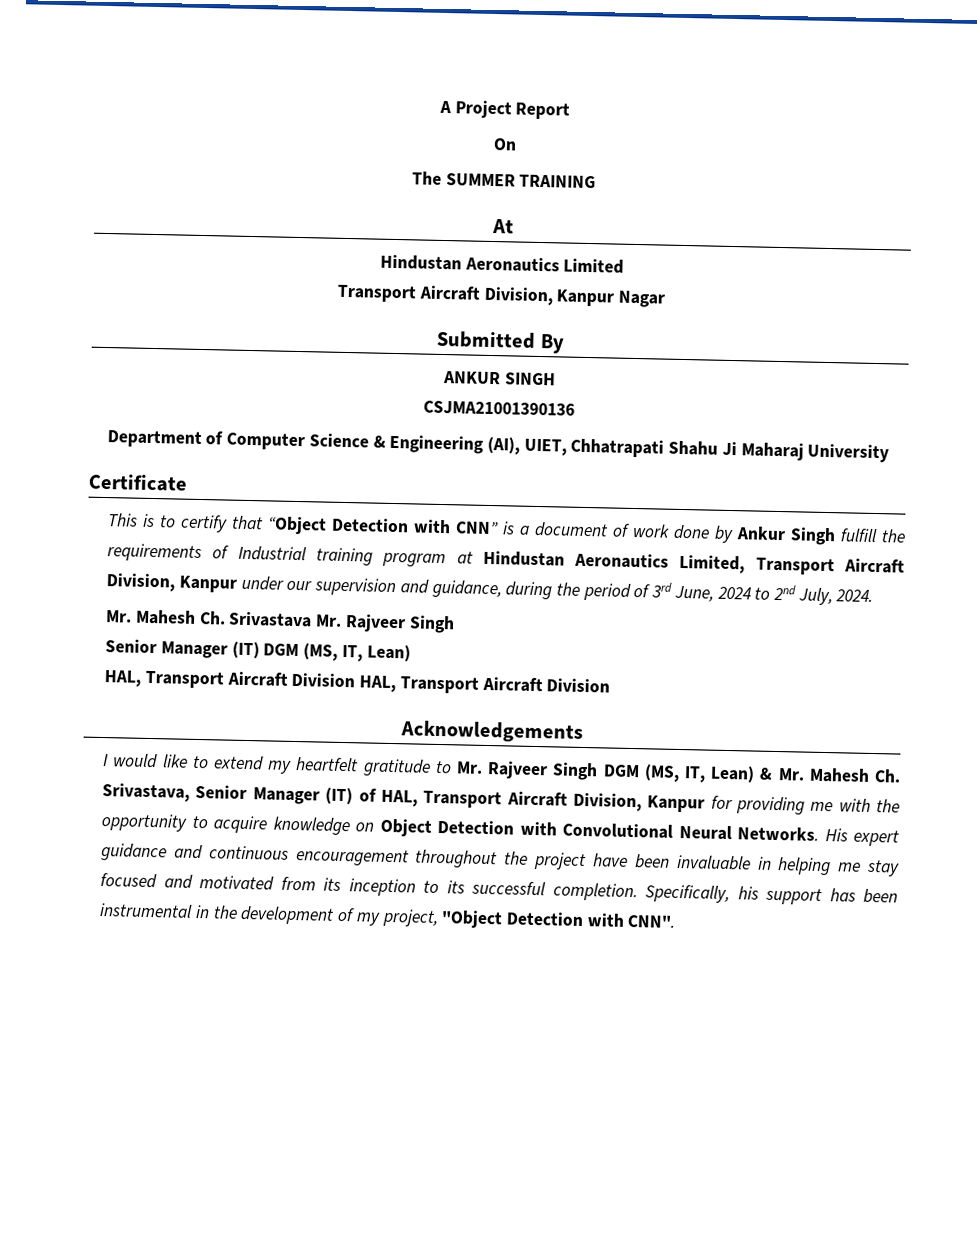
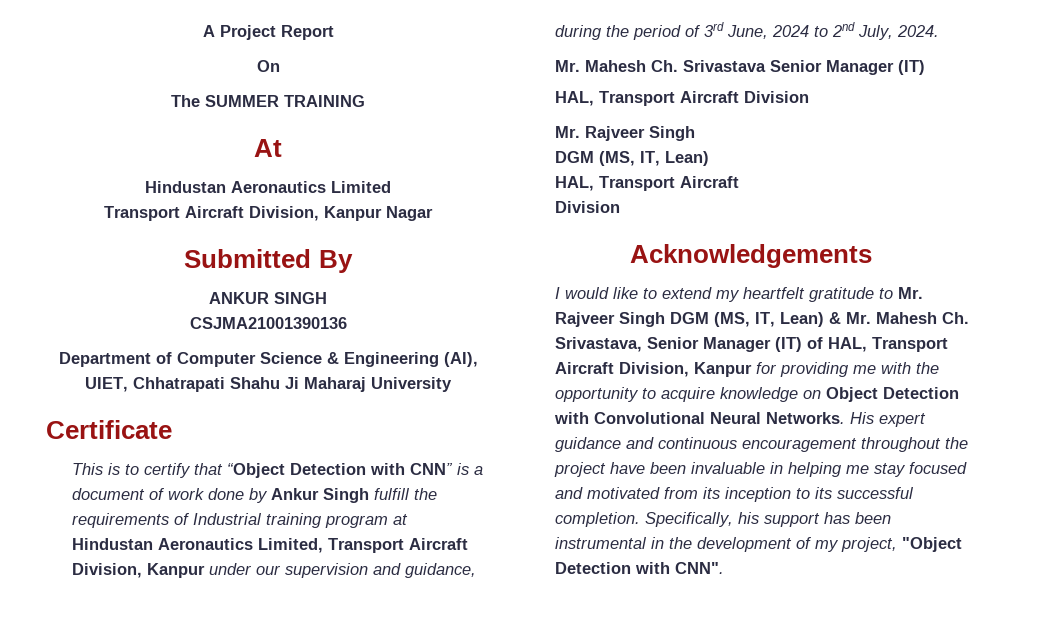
- Mr. Mahesh Ch. Srivastava Mr. Rajveer Singh
- Senior Manager (IT) DGM (MS, IT, Lean)
- HAL, Transport Aircraft Division HAL, Transport Aircraft Division
+ Mr. Mahesh Ch. Srivastava Senior Manager (IT)
+ HAL, Transport Aircraft Division
+ Mr. Rajveer Singh
+ DGM (MS, IT, Lean)
+ HAL, Transport Aircraft
+ Division

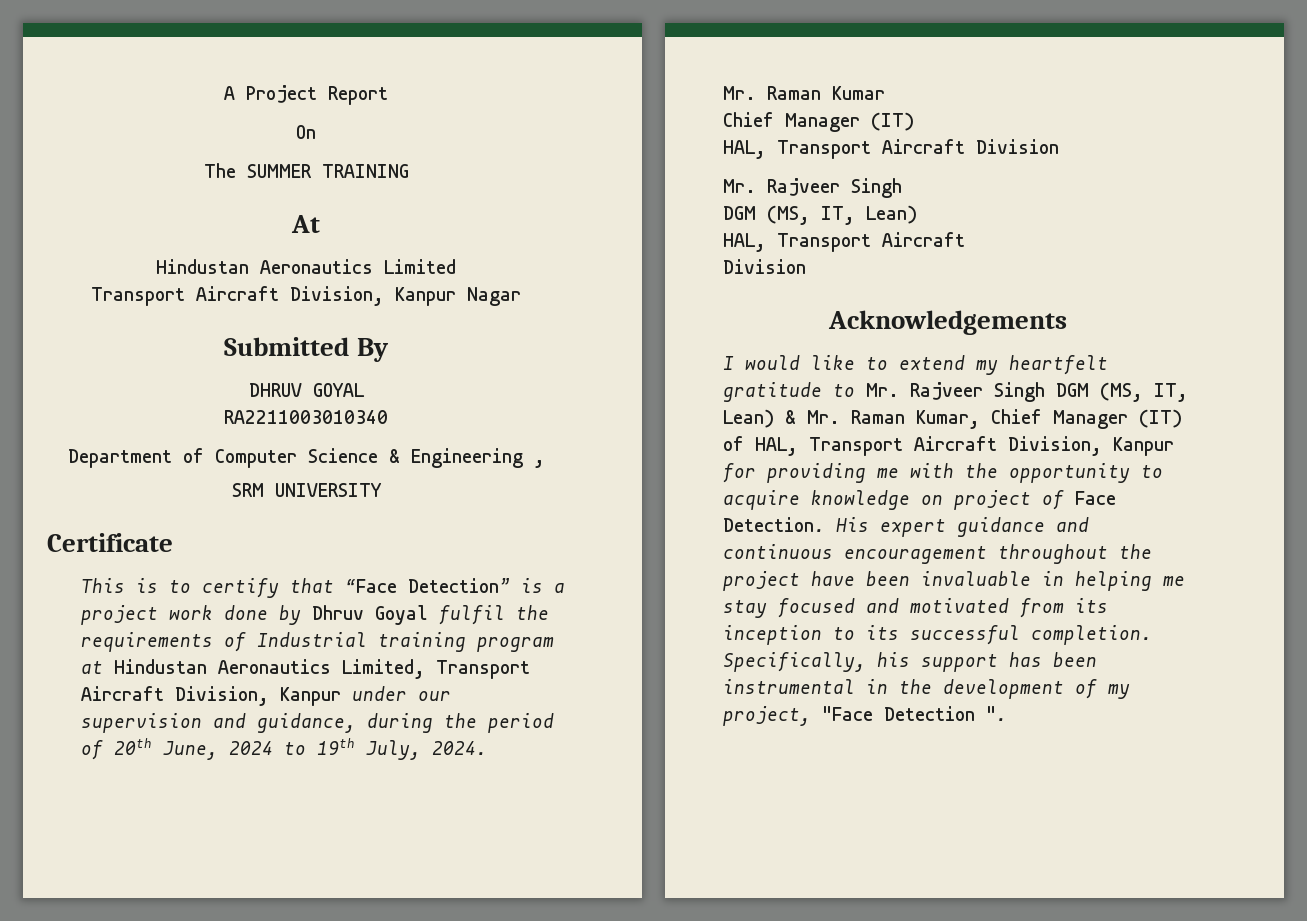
- ANKUR SINGH
- CSJMA21001390136
+ DHRUV GOYAL
+ RA2211003010340
- Department of Computer Science & Engineering (AI), UIET, Chhatrapati Shahu Ji Maharaj University
+ Department of Computer Science & Engineering ,
+ SRM UNIVERSITY
- This is to certify that “Object Detection with CNN” is a document of work done by Ankur Singh fulfill the requirements of Industrial training program at Hindustan Aeronautics Limited, Transport Aircraft Division, Kanpur under our supervision and guidance, during the period of 3rd June, 2024 to 2nd July, 2024.
+ This is to certify that “Face Detection” is a project work done by Dhruv Goyal fulfil the requirements of Industrial training program at Hindustan Aeronautics Limited, Transport Aircraft Division, Kanpur under our supervision and guidance, during the period of 20th June, 2024 to 19th July, 2024.
- Mr. Mahesh Ch. Srivastava Senior Manager (IT)
+ Mr. Raman Kumar
+ Chief Manager (IT)
- I would like to extend my heartfelt gratitude to Mr. Rajveer Singh DGM (MS, IT, Lean) & Mr. Mahesh Ch. Srivastava, Senior Manager (IT) of HAL, Transport Aircraft Division, Kanpur for providing me with the opportunity to acquire knowledge on Object Detection with Convolutional Neural Networks.
+ I would like to extend my heartfelt gratitude to Mr. Rajveer Singh DGM (MS, IT, Lean) & Mr. Raman Kumar, Chief Manager (IT) of HAL, Transport Aircraft Division, Kanpur for providing me with the opportunity to acquire knowledge on project of Face Detection.
- Specifically, his support has been instrumental in the development of my project, "Object Detection with CNN".
+ Specifically, his support has been instrumental in the development of my project, "Face Detection ".

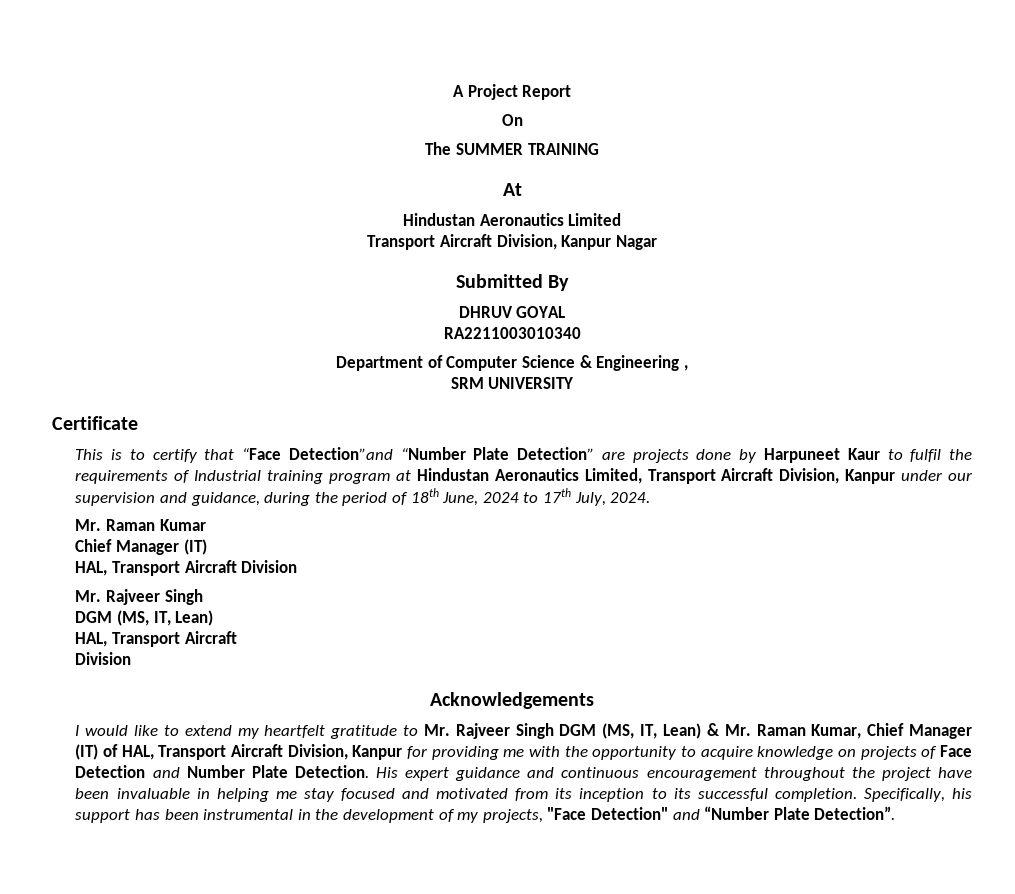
- This is to certify that “Face Detection” is a project work done by Dhruv Goyal fulfil the requirements of Industrial training program at Hindustan Aeronautics Limited, Transport Aircraft Division, Kanpur under our supervision and guidance, during the period of 20th June, 2024 to 19th July, 2024.
+ This is to certify that “Face Detection”and “Number Plate Detection” are projects done by Harpuneet Kaur to fulfil the requirements of Industrial training program at Hindustan Aeronautics Limited, Transport Aircraft Division, Kanpur under our supervision and guidance, during the period of 18th June, 2024 to 17th July, 2024.
- I would like to extend my heartfelt gratitude to Mr. Rajveer Singh DGM (MS, IT, Lean) & Mr. Raman Kumar, Chief Manager (IT) of HAL, Transport Aircraft Division, Kanpur for providing me with the opportunity to acquire knowledge on project of Face Detection.
+ I would like to extend my heartfelt gratitude to Mr. Rajveer Singh DGM (MS, IT, Lean) & Mr. Raman Kumar, Chief Manager (IT) of HAL, Transport Aircraft Division, Kanpur for providing me with the opportunity to acquire knowledge on projects of Face Detection and Number Plate Detection.
- Specifically, his support has been instrumental in the development of my project, "Face Detection ".
+ Specifically, his support has been instrumental in the development of my projects, "Face Detection" and “Number Plate Detection”.

